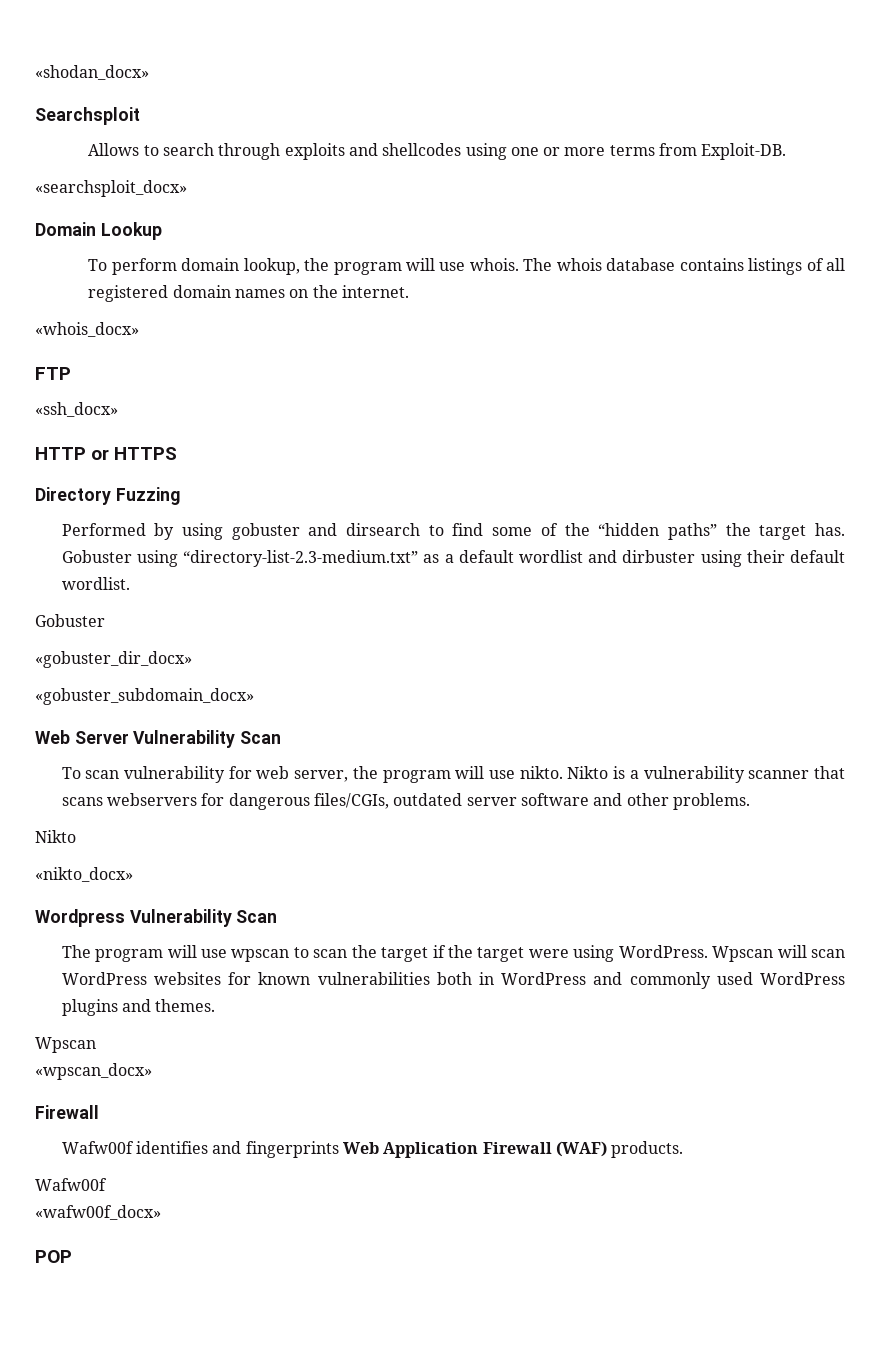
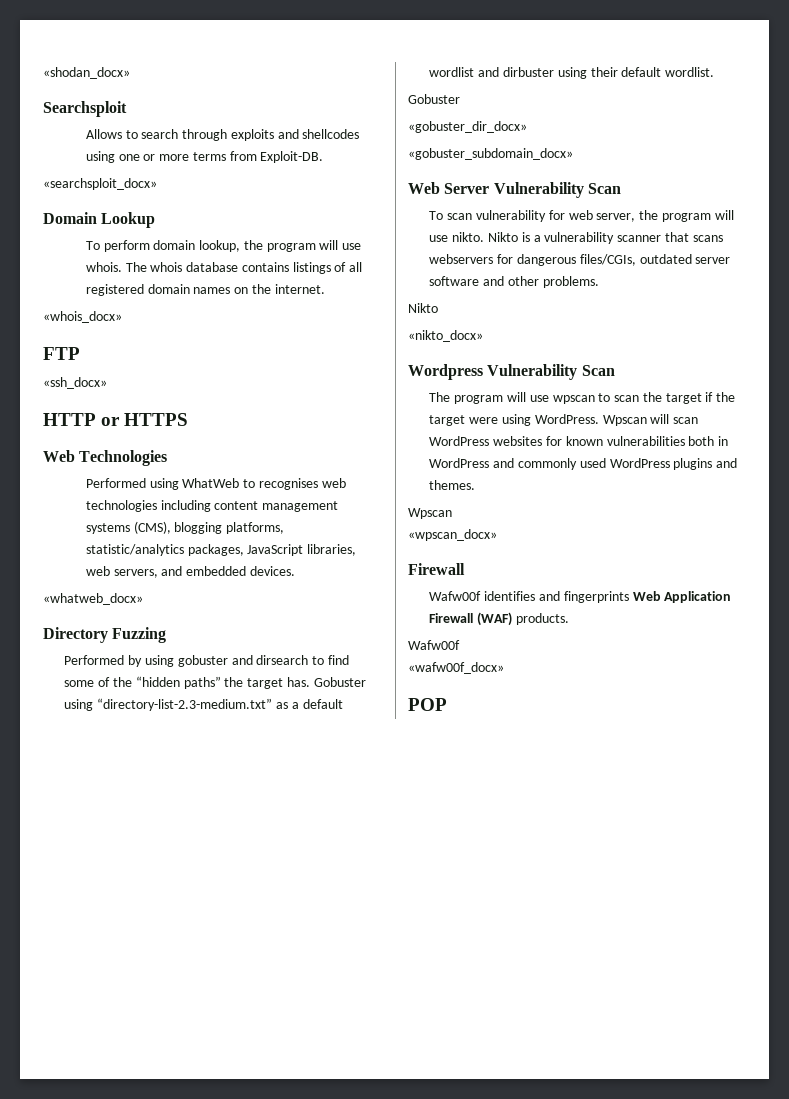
+ Web Technologies
+ Performed using WhatWeb to recognises web technologies including content management systems (CMS), blogging platforms, statistic/analytics packages, JavaScript libraries, web servers, and embedded devices.
+ «whatweb_docx»

